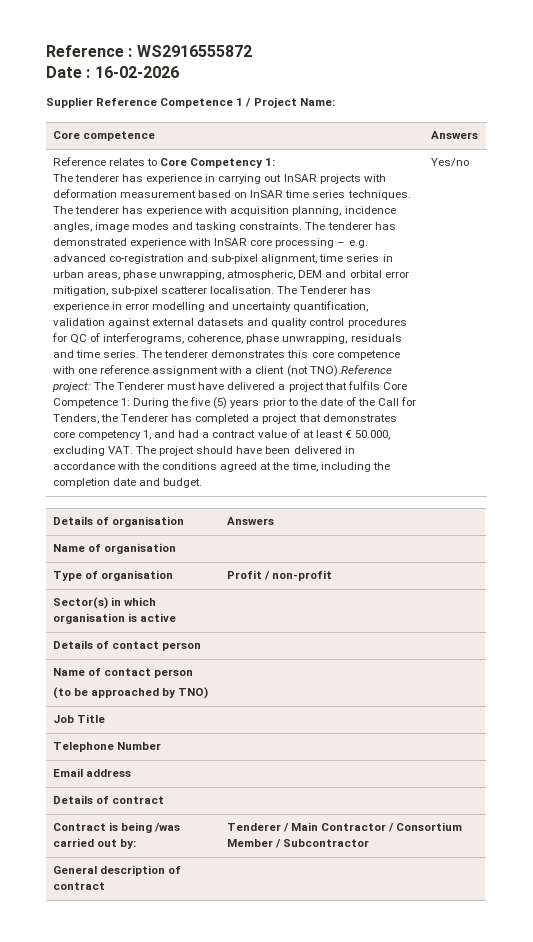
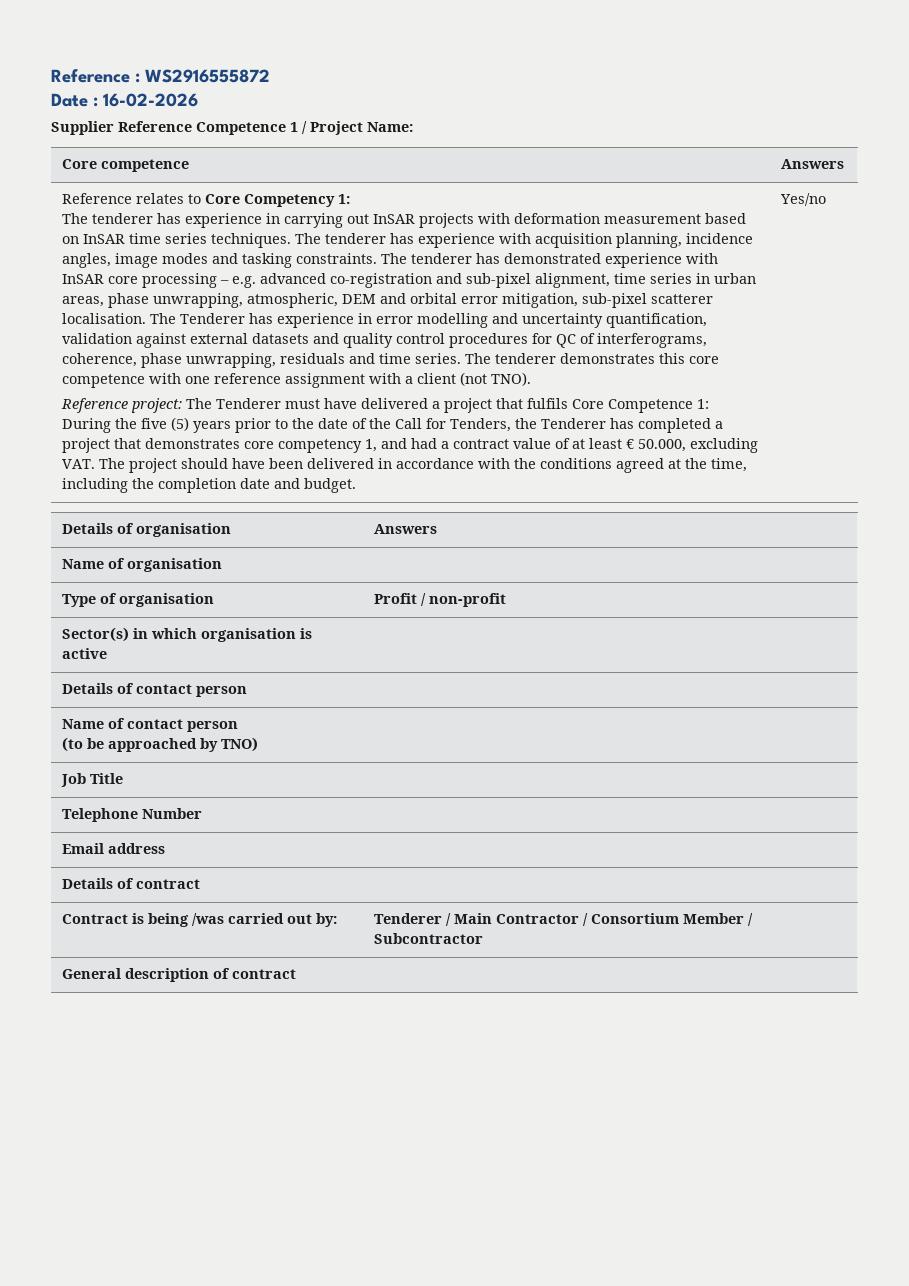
- The tenderer demonstrates this core competence with one reference assignment with a client (not TNO).Reference project:
+ The tenderer demonstrates this core competence with one reference assignment with a client (not TNO).
+ Reference project:

